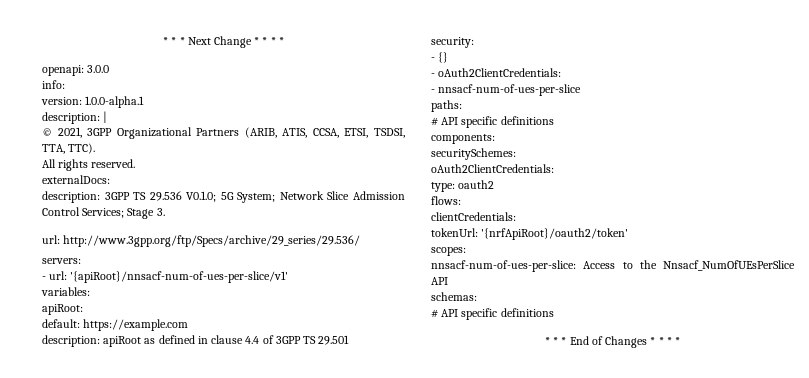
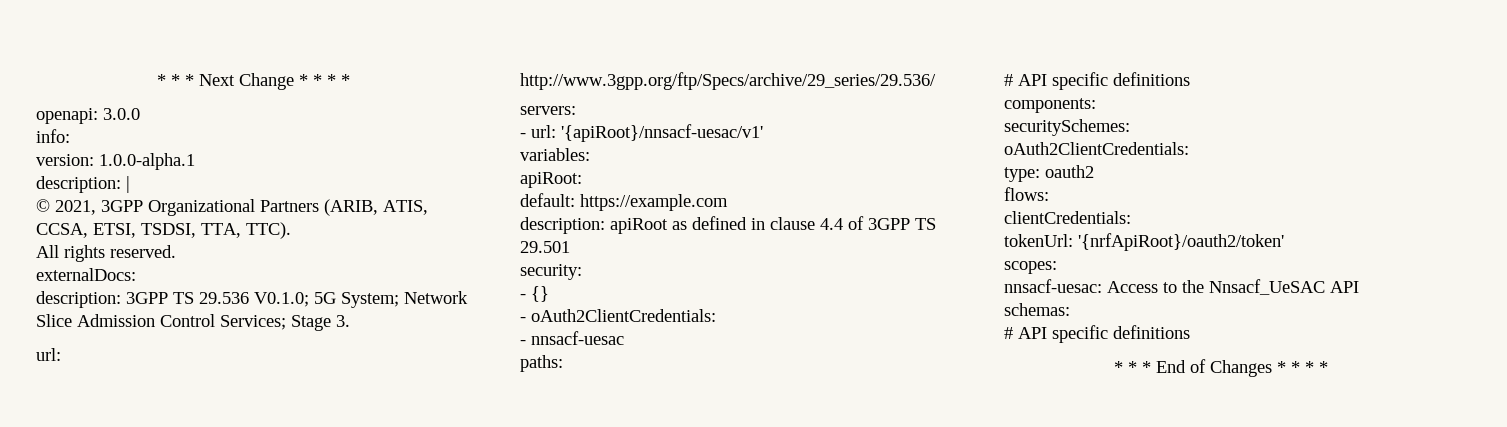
- - url: '{apiRoot}/nnsacf-num-of-ues-per-slice/v1'
+ - url: '{apiRoot}/nnsacf-uesac/v1'
- - nnsacf-num-of-ues-per-slice
+ - nnsacf-uesac
- nnsacf-num-of-ues-per-slice: Access to the Nnsacf_NumOfUEsPerSlice API
+ nnsacf-uesac: Access to the Nnsacf_UeSAC API

